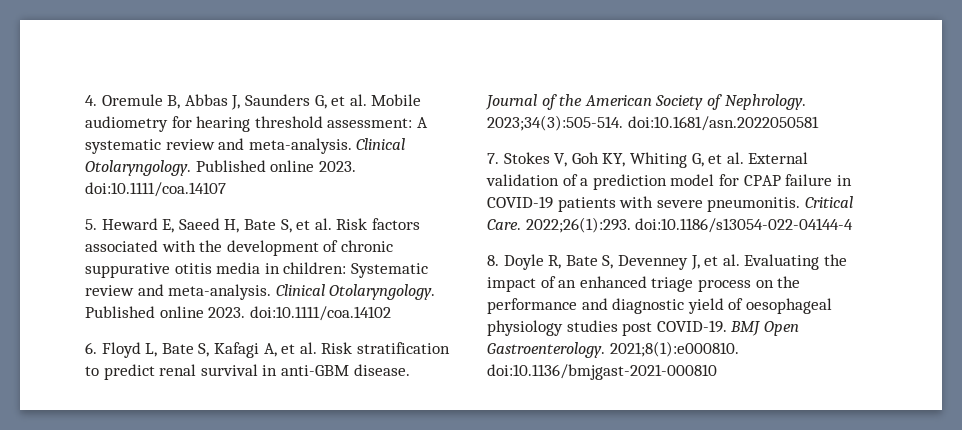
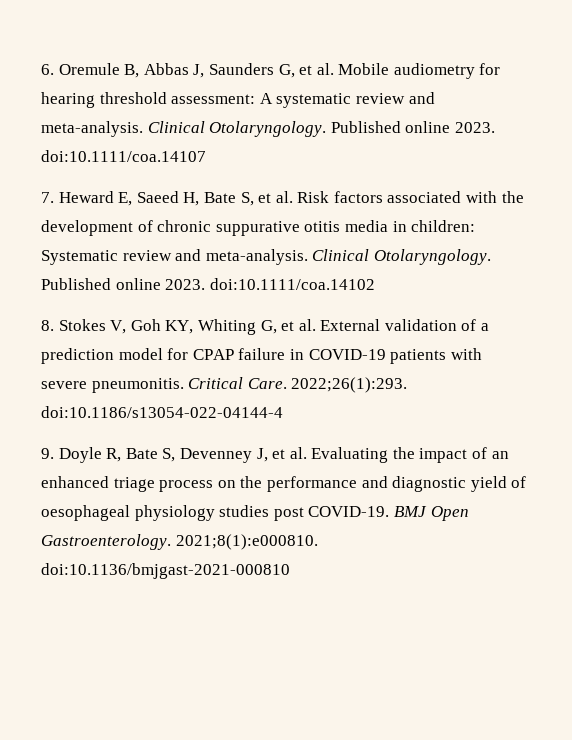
- 4. Oremule B, Abbas J, Saunders G, et al. Mobile audiometry for hearing threshold assessment: A systematic review and meta-analysis.
+ 6. Oremule B, Abbas J, Saunders G, et al. Mobile audiometry for hearing threshold assessment: A systematic review and meta-analysis.
- 5. Heward E, Saeed H, Bate S, et al. Risk factors associated with the development of chronic suppurative otitis media in children: Systematic review and meta-analysis.
+ 7. Heward E, Saeed H, Bate S, et al. Risk factors associated with the development of chronic suppurative otitis media in children: Systematic review and meta-analysis.
- 6. Floyd L, Bate S, Kafagi A, et al. Risk stratification to predict renal survival in anti-GBM disease. Journal of the American Society of Nephrology. 2023;34(3):505-514. doi:10.1681/asn.2022050581
- 7. Stokes V, Goh KY, Whiting G, et al. External validation of a prediction model for CPAP failure in COVID-19 patients with severe pneumonitis.
+ 8. Stokes V, Goh KY, Whiting G, et al. External validation of a prediction model for CPAP failure in COVID-19 patients with severe pneumonitis.
- 8. Doyle R, Bate S, Devenney J, et al. Evaluating the impact of an enhanced triage process on the performance and diagnostic yield of oesophageal physiology studies post COVID-19.
+ 9. Doyle R, Bate S, Devenney J, et al. Evaluating the impact of an enhanced triage process on the performance and diagnostic yield of oesophageal physiology studies post COVID-19.

